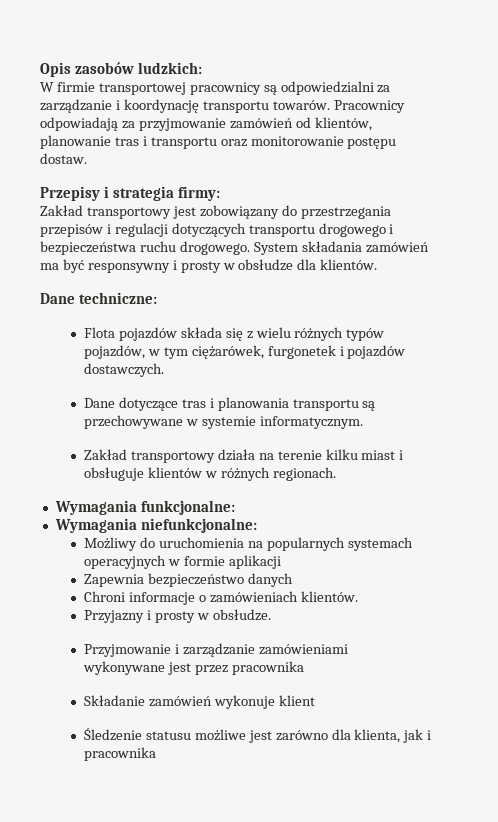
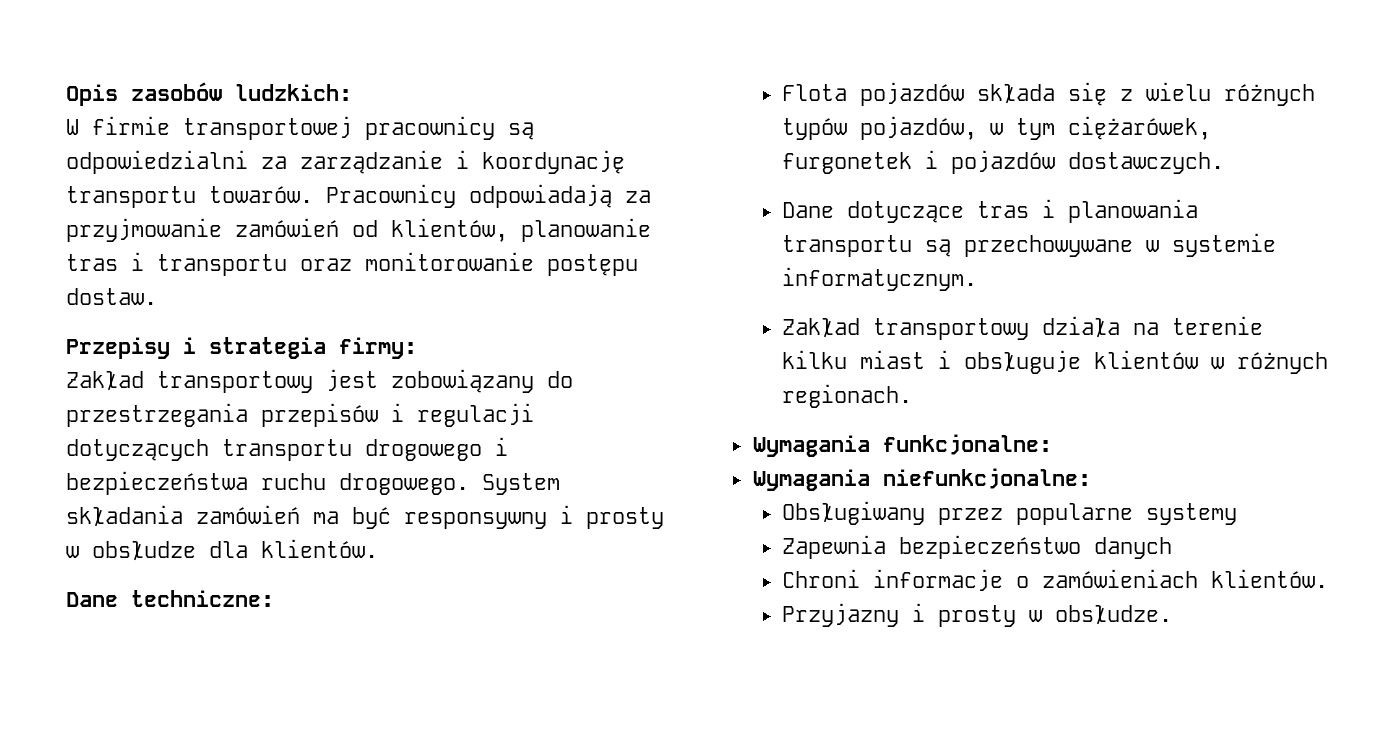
- Możliwy do uruchomienia na popularnych systemach operacyjnych w formie aplikacji
+ Obsługiwany przez popularne systemy
- Przyjmowanie i zarządzanie zamówieniami wykonywane jest przez pracownika
- Składanie zamówień wykonuje klient
- Śledzenie statusu możliwe jest zarówno dla klienta, jak i pracownika

